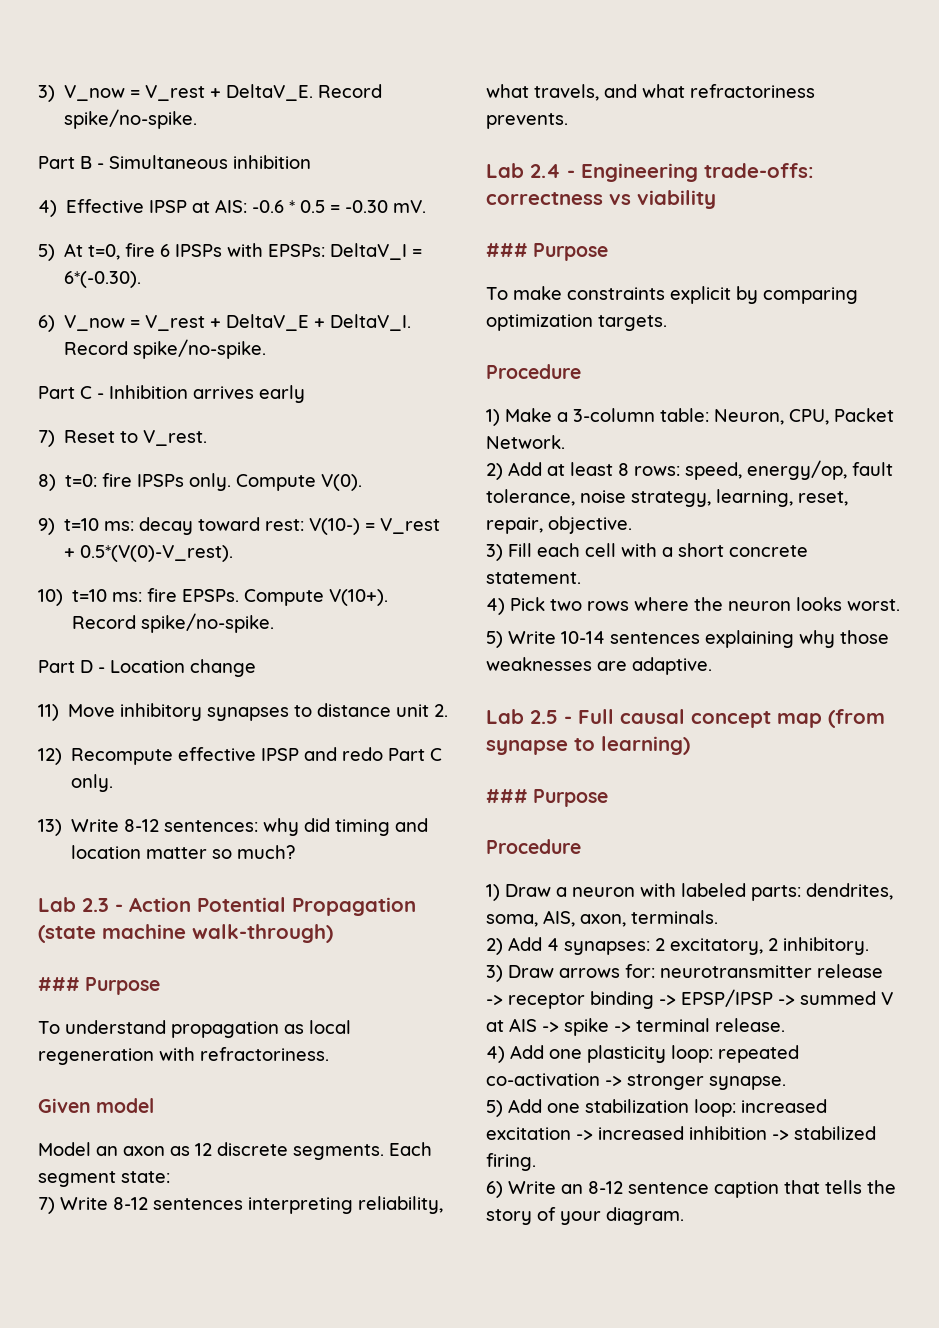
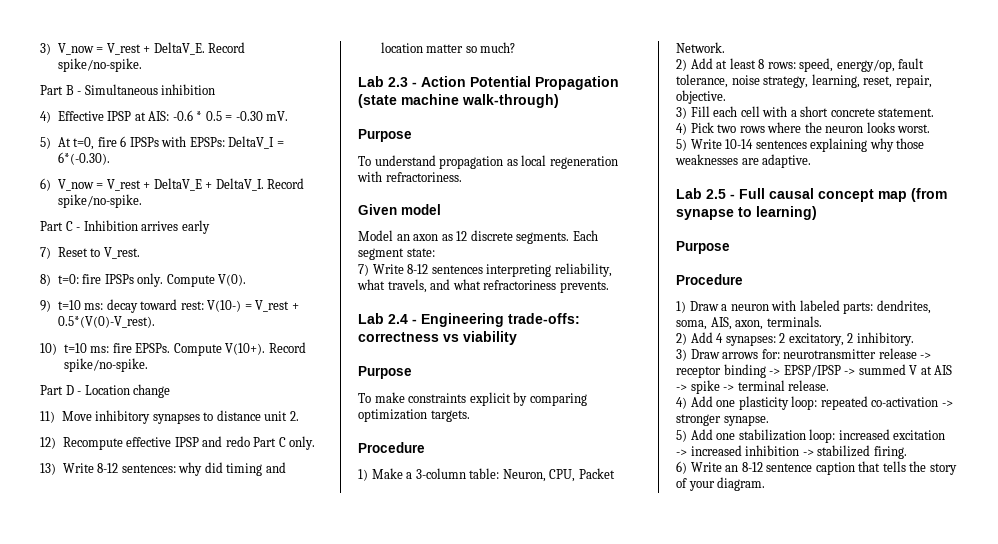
  Lab 2.3 - Action Potential Propagation (state machine walk-through)
- ### Purpose
+ Purpose
  Lab 2.4 - Engineering trade-offs: correctness vs viability
- ### Purpose
+ Purpose
  Lab 2.5 - Full causal concept map (from synapse to learning)
- ### Purpose
+ Purpose

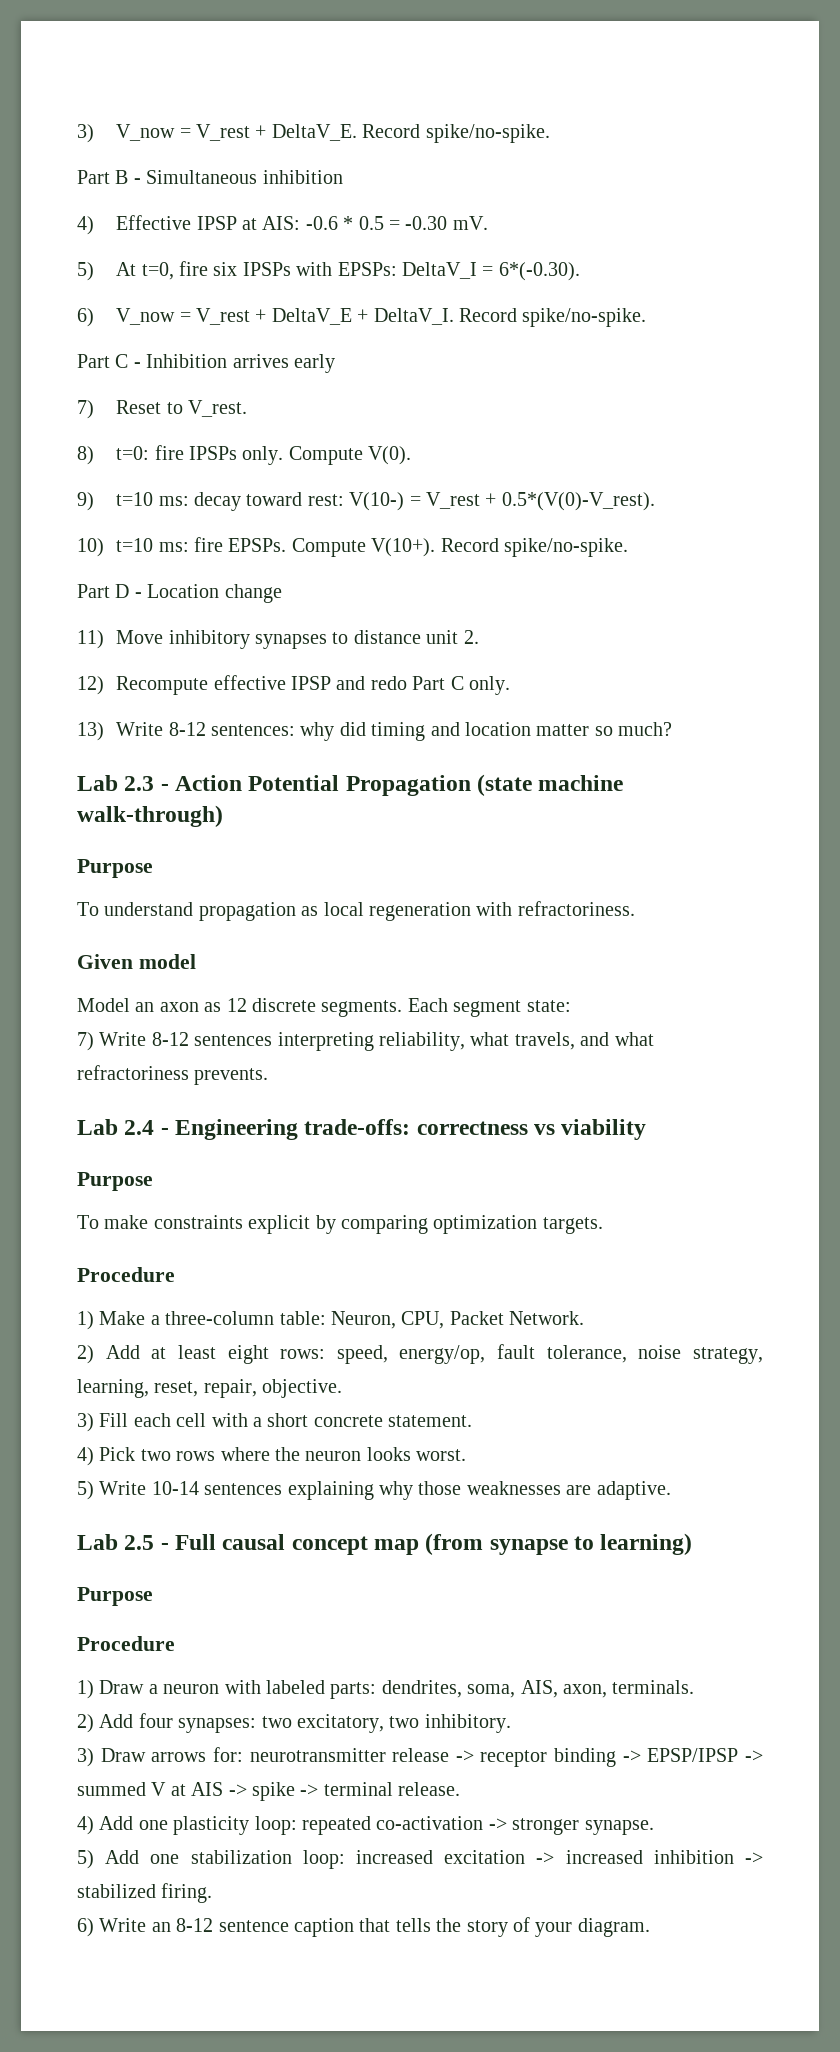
- 5) At t=0, fire 6 IPSPs with EPSPs: DeltaV_I = 6*(-0.30).
+ 5) At t=0, fire six IPSPs with EPSPs: DeltaV_I = 6*(-0.30).
- 1) Make a 3-column table: Neuron, CPU, Packet Network.
+ 1) Make a three-column table: Neuron, CPU, Packet Network.
- 2) Add at least 8 rows: speed, energy/op, fault tolerance, noise strategy, learning, reset, repair, objective.
+ 2) Add at least eight rows: speed, energy/op, fault tolerance, noise strategy, learning, reset, repair, objective.
- 2) Add 4 synapses: 2 excitatory, 2 inhibitory.
+ 2) Add four synapses: two excitatory, two inhibitory.

